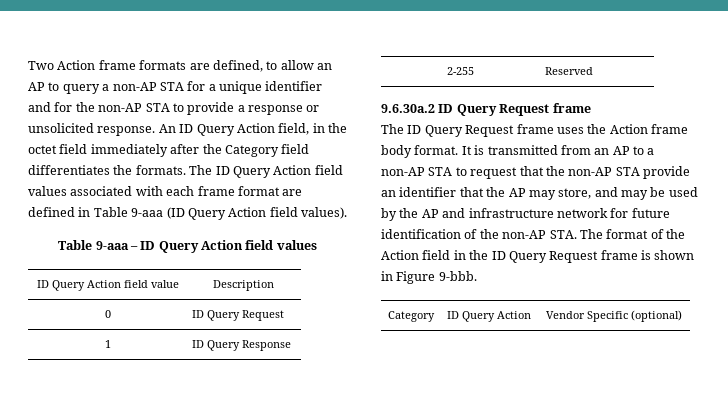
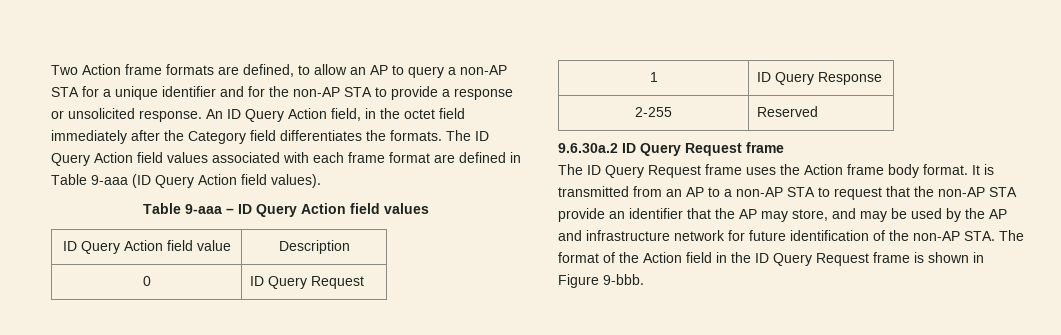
- Category | ID Query Action | Vendor Specific (optional)

